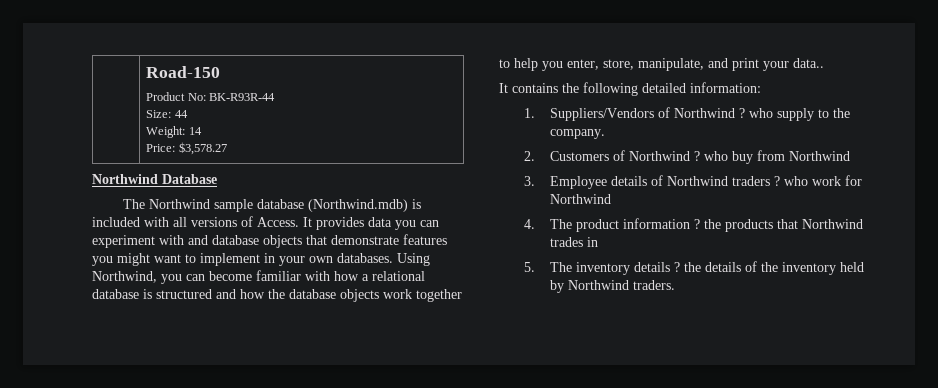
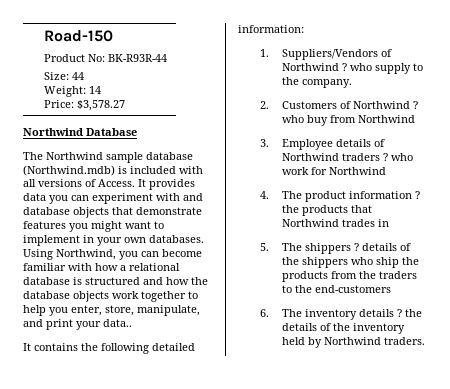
- 5. The inventory details ? the details of the inventory held by Northwind traders.
+ 5. The shippers ? details of the shippers who ship the products from the traders to the end-customers
+ 6. The inventory details ? the details of the inventory held by Northwind traders.

